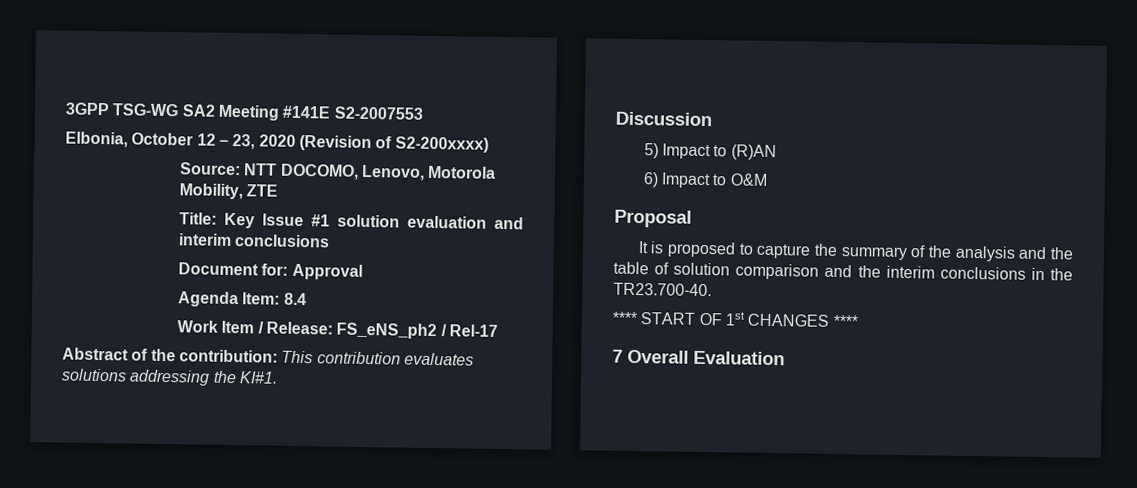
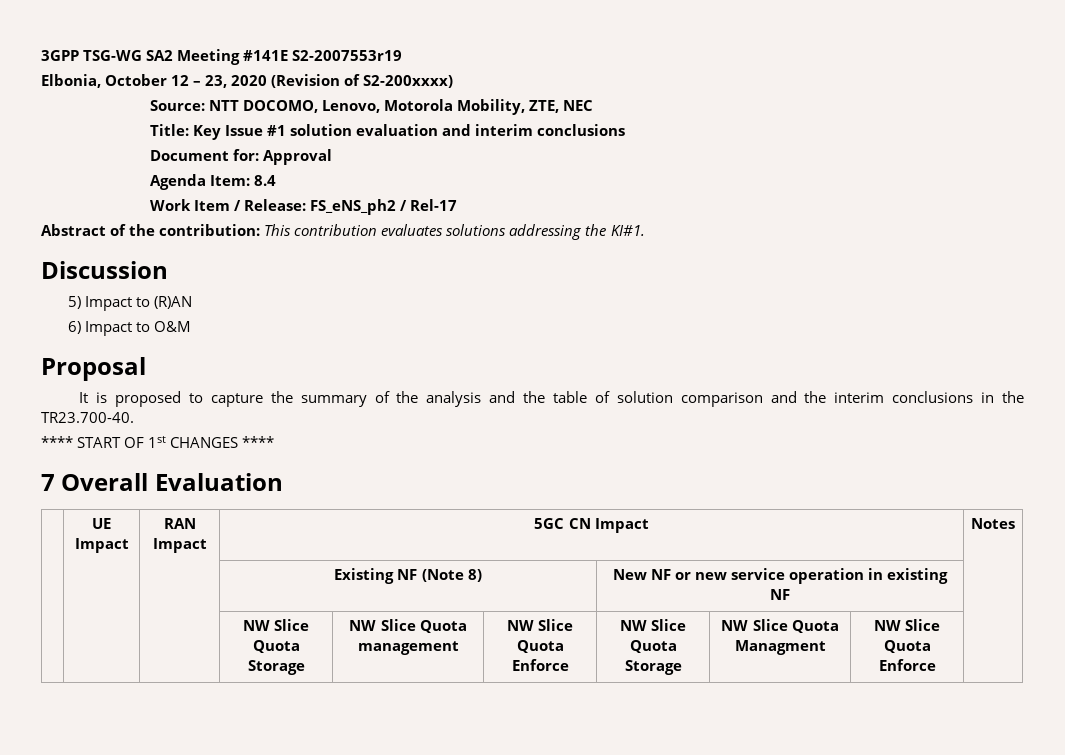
- 3GPP TSG-WG SA2 Meeting #141E S2-2007553
+ 3GPP TSG-WG SA2 Meeting #141E S2-2007553r19
- Source: NTT DOCOMO, Lenovo, Motorola Mobility, ZTE
+ Source: NTT DOCOMO, Lenovo, Motorola Mobility, ZTE, NEC
+ | UE Impact | RAN Impact | 5GC CN Impact | Notes
+ | | | Existing NF (Note 8) | New NF or new service operation in existing NF |
+ | | | NW Slice Quota Storage | NW Slice Quota management | NW Slice Quota Enforce | NW Slice Quota Storage | NW Slice Quota Managment | NW Slice Quota Enforce |

